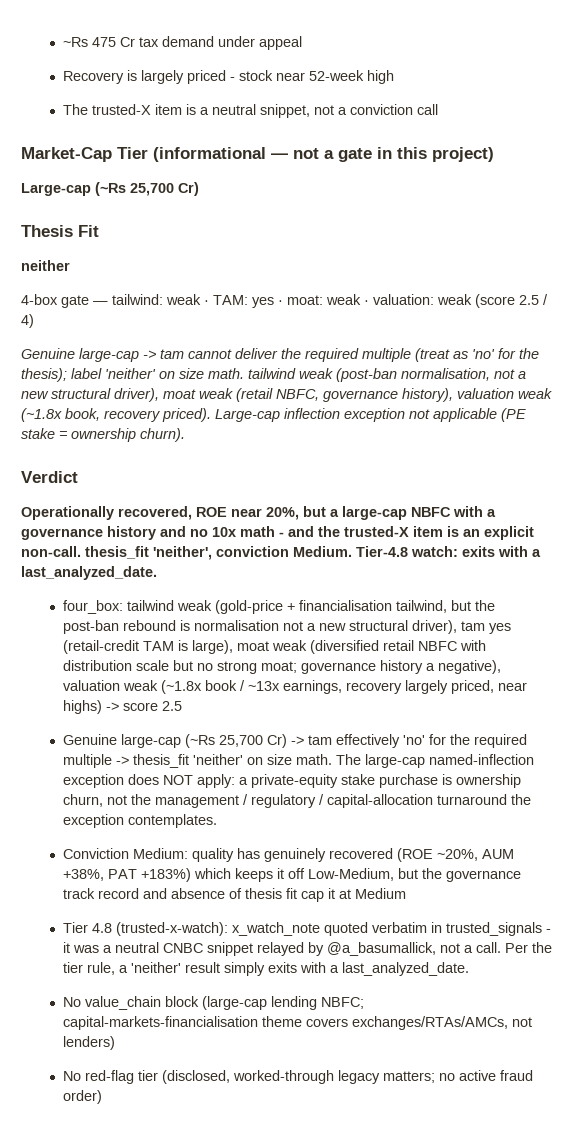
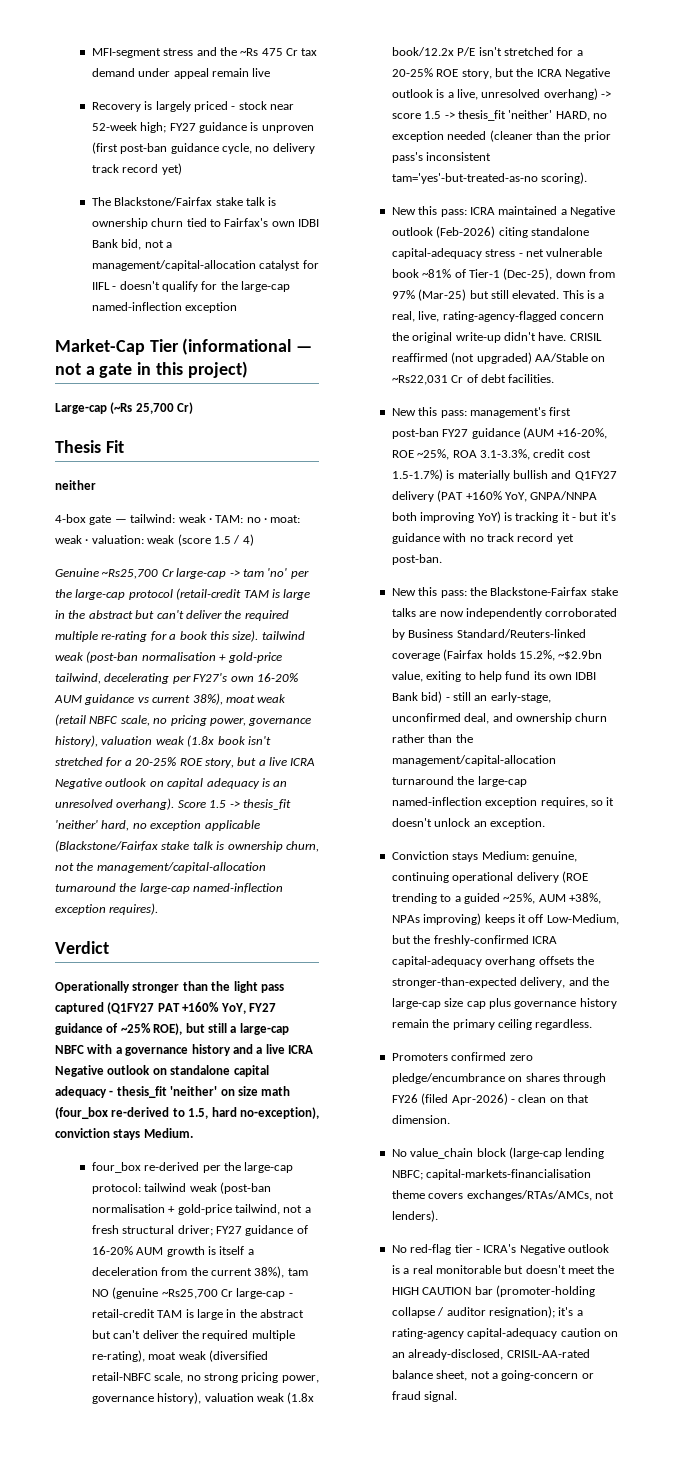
- ~Rs 475 Cr tax demand under appeal
+ MFI-segment stress and the ~Rs 475 Cr tax demand under appeal remain live
- Recovery is largely priced - stock near 52-week high
- The trusted-X item is a neutral snippet, not a conviction call
+ Recovery is largely priced - stock near 52-week high; FY27 guidance is unproven (first post-ban guidance cycle, no delivery track record yet)
+ The Blackstone/Fairfax stake talk is ownership churn tied to Fairfax's own IDBI Bank bid, not a management/capital-allocation catalyst for IIFL - doesn't qualify for the large-cap named-inflection exception
- 4-box gate — tailwind: weak · TAM: yes · moat: weak · valuation: weak (score 2.5 / 4)
+ 4-box gate — tailwind: weak · TAM: no · moat: weak · valuation: weak (score 1.5 / 4)
- Genuine large-cap -> tam cannot deliver the required multiple (treat as 'no' for the thesis); label 'neither' on size math. tailwind weak (post-ban normalisation, not a new structural driver), moat weak (retail NBFC, governance history), valuation weak (~1.8x book, recovery priced). Large-cap inflection exception not applicable (PE stake = ownership churn).
+ Genuine ~Rs25,700 Cr large-cap -> tam 'no' per the large-cap protocol (retail-credit TAM is large in the abstract but can't deliver the required multiple re-rating for a book this size). tailwind weak (post-ban normalisation + gold-price tailwind, decelerating per FY27's own 16-20% AUM guidance vs current 38%), moat weak (retail NBFC scale, no pricing power, governance history), valuation weak (1.8x book isn't stretched for a 20-25% ROE story, but a live ICRA Negative outlook on capital adequacy is an unresolved overhang). Score 1.5 -> thesis_fit 'neither' hard, no exception applicable (Blackstone/Fairfax stake talk is ownership churn, not the management/capital-allocation turnaround the large-cap named-inflection exception requires).
  Verdict
- Operationally recovered, ROE near 20%, but a large-cap NBFC with a governance history and no 10x math - and the trusted-X item is an explicit non-call. thesis_fit 'neither', conviction Medium. Tier-4.8 watch: exits with a last_analyzed_date.
- four_box: tailwind weak (gold-price + financialisation tailwind, but the post-ban rebound is normalisation not a new structural driver), tam yes (retail-credit TAM is large), moat weak (diversified retail NBFC with distribution scale but no strong moat; governance history a negative), valuation weak (~1.8x book / ~13x earnings, recovery largely priced, near highs) -> score 2.5
- Genuine large-cap (~Rs 25,700 Cr) -> tam effectively 'no' for the required multiple -> thesis_fit 'neither' on size math. The large-cap named-inflection exception does NOT apply: a private-equity stake purchase is ownership churn, not the management / regulatory / capital-allocation turnaround the exception contemplates.
- Conviction Medium: quality has genuinely recovered (ROE ~20%, AUM +38%, PAT +183%) which keeps it off Low-Medium, but the governance track record and absence of thesis fit cap it at Medium
- Tier 4.8 (trusted-x-watch): x_watch_note quoted verbatim in trusted_signals - it was a neutral CNBC snippet relayed by @a_basumallick, not a call. Per the tier rule, a 'neither' result simply exits with a last_analyzed_date.
+ Operationally stronger than the light pass captured (Q1FY27 PAT +160% YoY, FY27 guidance of ~25% ROE), but still a large-cap NBFC with a governance history and a live ICRA Negative outlook on standalone capital adequacy - thesis_fit 'neither' on size math (four_box re-derived to 1.5, hard no-exception), conviction stays Medium.
+ four_box re-derived per the large-cap protocol: tailwind weak (post-ban normalisation + gold-price tailwind, not a fresh structural driver; FY27 guidance of 16-20% AUM growth is itself a deceleration from the current 38%), tam NO (genuine ~Rs25,700 Cr large-cap - retail-credit TAM is large in the abstract but can't deliver the required multiple re-rating), moat weak (diversified retail-NBFC scale, no strong pricing power, governance history), valuation weak (1.8x book/12.2x P/E isn't stretched for a 20-25% ROE story, but the ICRA Negative outlook is a live, unresolved overhang) -> score 1.5 -> thesis_fit 'neither' HARD, no exception needed (cleaner than the prior pass's inconsistent tam='yes'-but-treated-as-no scoring).
+ New this pass: ICRA maintained a Negative outlook (Feb-2026) citing standalone capital-adequacy stress - net vulnerable book ~81% of Tier-1 (Dec-25), down from 97% (Mar-25) but still elevated. This is a real, live, rating-agency-flagged concern the original write-up didn't have. CRISIL reaffirmed (not upgraded) AA/Stable on ~Rs22,031 Cr of debt facilities.
+ New this pass: management's first post-ban FY27 guidance (AUM +16-20%, ROE ~25%, ROA 3.1-3.3%, credit cost 1.5-1.7%) is materially bullish and Q1FY27 delivery (PAT +160% YoY, GNPA/NNPA both improving YoY) is tracking it - but it's guidance with no track record yet post-ban.
+ New this pass: the Blackstone-Fairfax stake talks are now independently corroborated by Business Standard/Reuters-linked coverage (Fairfax holds 15.2%, ~$2.9bn value, exiting to help fund its own IDBI Bank bid) - still an early-stage, unconfirmed deal, and ownership churn rather than the management/capital-allocation turnaround the large-cap named-inflection exception requires, so it doesn't unlock an exception.
+ Conviction stays Medium: genuine, continuing operational delivery (ROE trending to a guided ~25%, AUM +38%, NPAs improving) keeps it off Low-Medium, but the freshly-confirmed ICRA capital-adequacy overhang offsets the stronger-than-expected delivery, and the large-cap size cap plus governance history remain the primary ceiling regardless.
+ Promoters confirmed zero pledge/encumbrance on shares through FY26 (filed Apr-2026) - clean on that dimension.
- No value_chain block (large-cap lending NBFC; capital-markets-financialisation theme covers exchanges/RTAs/AMCs, not lenders)
+ No value_chain block (large-cap lending NBFC; capital-markets-financialisation theme covers exchanges/RTAs/AMCs, not lenders).
- No red-flag tier (disclosed, worked-through legacy matters; no active fraud order)
+ No red-flag tier - ICRA's Negative outlook is a real monitorable but doesn't meet the HIGH CAUTION bar (promoter-holding collapse / auditor resignation); it's a rating-agency capital-adequacy caution on an already-disclosed, CRISIL-AA-rated balance sheet, not a going-concern or fraud signal.

